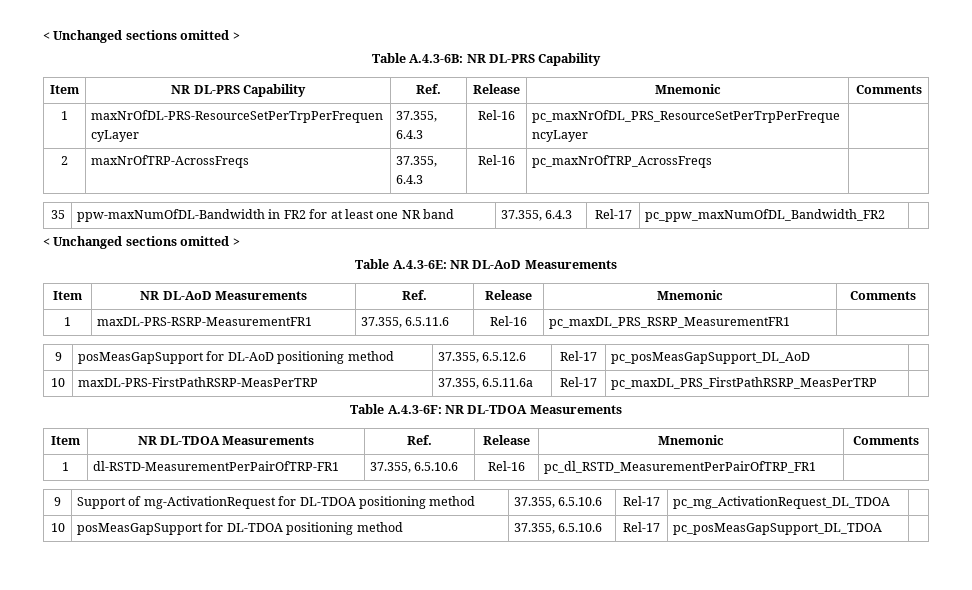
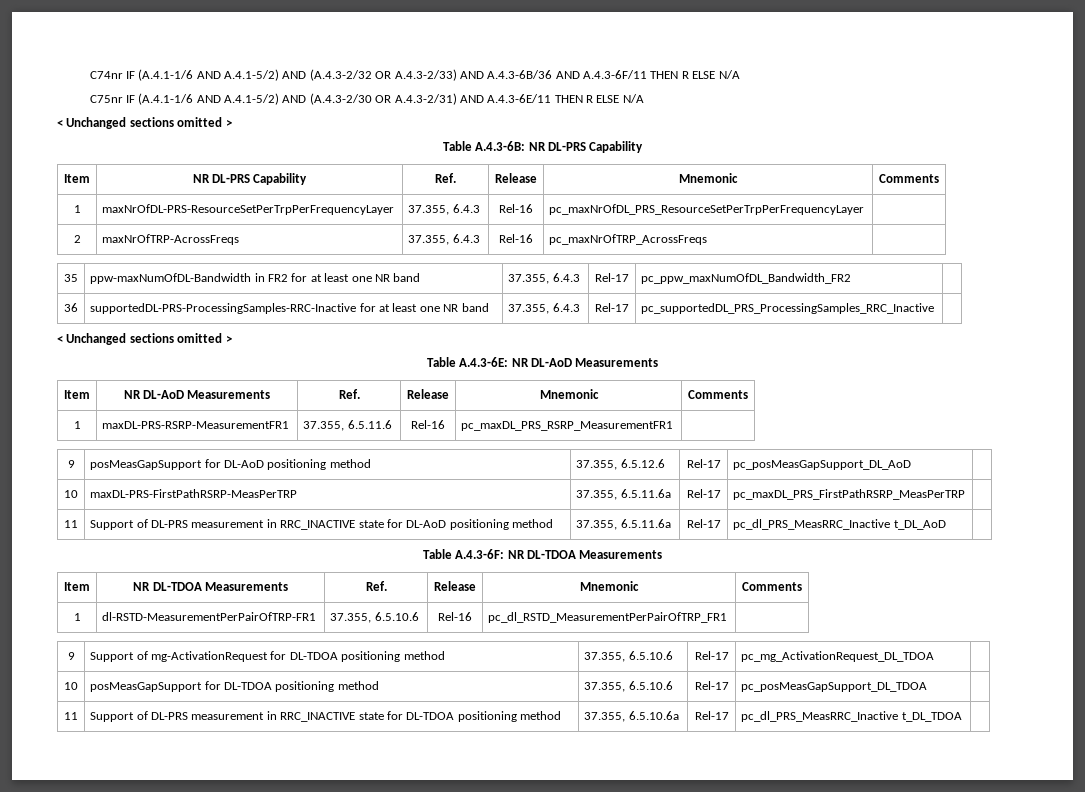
+ C74nr IF (A.4.1-1/6 AND A.4.1-5/2) AND (A.4.3-2/32 OR A.4.3-2/33) AND A.4.3-6B/36 AND A.4.3-6F/11 THEN R ELSE N/A
+ C75nr IF (A.4.1-1/6 AND A.4.1-5/2) AND (A.4.3-2/30 OR A.4.3-2/31) AND A.4.3-6E/11 THEN R ELSE N/A
+ 36 | supportedDL-PRS-ProcessingSamples-RRC-Inactive for at least one NR band | 37.355, 6.4.3 | Rel-17 | pc_supportedDL_PRS_ProcessingSamples_RRC_Inactive |
+ 11 | Support of DL-PRS measurement in RRC_INACTIVE state for DL-AoD positioning method | 37.355, 6.5.11.6a | Rel-17 | pc_dl_PRS_MeasRRC_Inactive t_DL_AoD |
+ 11 | Support of DL-PRS measurement in RRC_INACTIVE state for DL-TDOA positioning method | 37.355, 6.5.10.6a | Rel-17 | pc_dl_PRS_MeasRRC_Inactive t_DL_TDOA |

